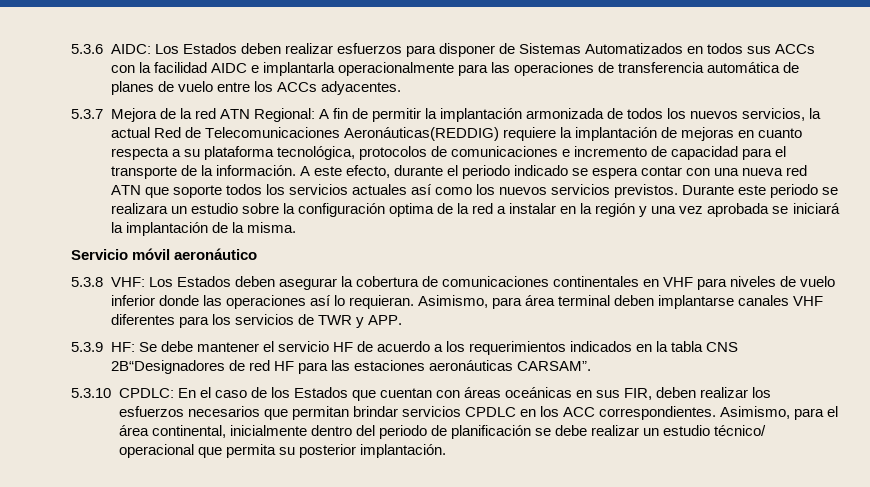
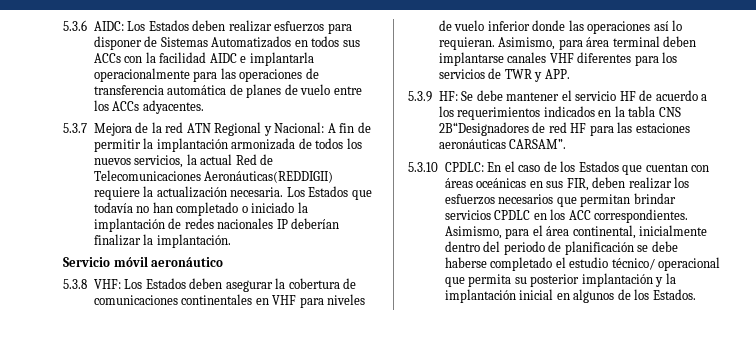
- 5.3.7 Mejora de la red ATN Regional: A fin de permitir la implantación armonizada de todos los nuevos servicios, la actual Red de Telecomunicaciones Aeronáuticas(REDDIG) requiere la implantación de mejoras en cuanto respecta a su plataforma tecnológica, protocolos de comunicaciones e incremento de capacidad para el transporte de la información. A este efecto, durante el periodo indicado se espera contar con una nueva red ATN que soporte todos los servicios actuales así como los nuevos servicios previstos. Durante este periodo se realizara un estudio sobre la configuración optima de la red a instalar en la región y una vez aprobada se iniciará la implantación de la misma.
+ 5.3.7 Mejora de la red ATN Regional y Nacional: A fin de permitir la implantación armonizada de todos los nuevos servicios, la actual Red de Telecomunicaciones Aeronáuticas(REDDIGII) requiere la actualización necesaria. Los Estados que todavía no han completado o iniciado la implantación de redes nacionales IP deberían finalizar la implantación.
- Asimismo, para el área continental, inicialmente dentro del periodo de planificación se debe realizar un estudio técnico/ operacional que permita su posterior implantación.
+ Asimismo, para el área continental, inicialmente dentro del periodo de planificación se debe haberse completado el estudio técnico/ operacional que permita su posterior implantación y la implantación inicial en algunos de los Estados.

